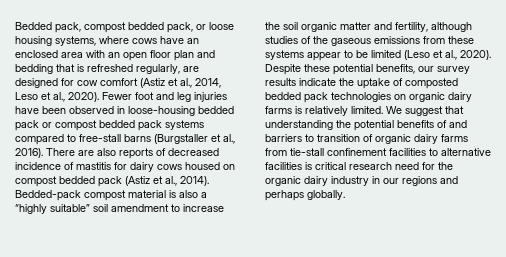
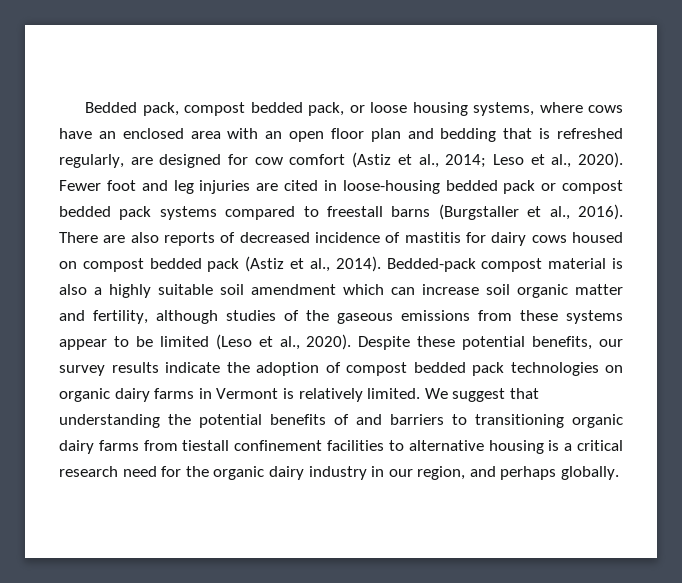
- Bedded pack, compost bedded pack, or loose housing systems, where cows have an enclosed area with an open floor plan and bedding that is refreshed regularly, are designed for cow comfort (Astiz et al., 2014, Leso et al., 2020).
+ Bedded pack, compost bedded pack, or loose housing systems, where cows have an enclosed area with an open floor plan and bedding that is refreshed regularly, are designed for cow comfort (Astiz et al., 2014; Leso et al., 2020).
- Fewer foot and leg injuries have been observed in loose-housing bedded pack or compost bedded pack systems compared to free-stall barns (Burgstaller et al., 2016).
+ Fewer foot and leg injuries are cited in loose-housing bedded pack or compost bedded pack systems compared to freestall barns (Burgstaller et al., 2016).
- Bedded-pack compost material is also a “highly suitable” soil amendment to increase the soil organic matter and fertility, although studies of the gaseous emissions from these systems appear to be limited (Leso et al., 2020).
+ Bedded-pack compost material is also a highly suitable soil amendment which can increase soil organic matter and fertility, although studies of the gaseous emissions from these systems appear to be limited (Leso et al., 2020).
- Despite these potential benefits, our survey results indicate the uptake of composted bedded pack technologies on organic dairy farms is relatively limited.
+ Despite these potential benefits, our survey results indicate the adoption of compost bedded pack technologies on organic dairy farms in Vermont is relatively limited.
- We suggest that understanding the potential benefits of and barriers to transition of organic dairy farms from tie-stall confinement facilities to alternative facilities is critical research need for the organic dairy industry in our regions and perhaps globally.
+ We suggest that understanding the potential benefits of and barriers to transitioning organic dairy farms from tiestall confinement facilities to alternative housing is a critical research need for the organic dairy industry in our region, and perhaps globally.

